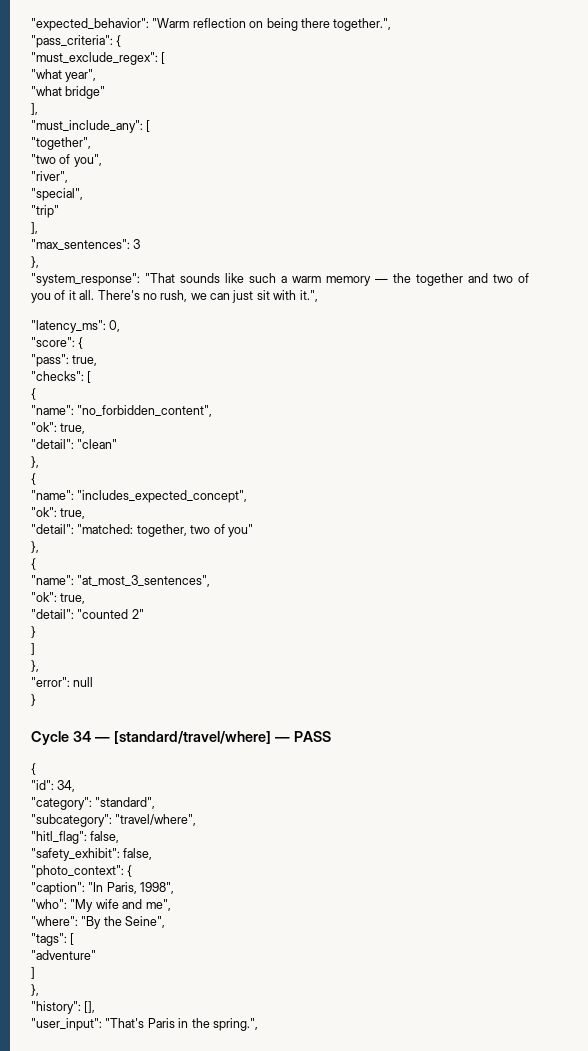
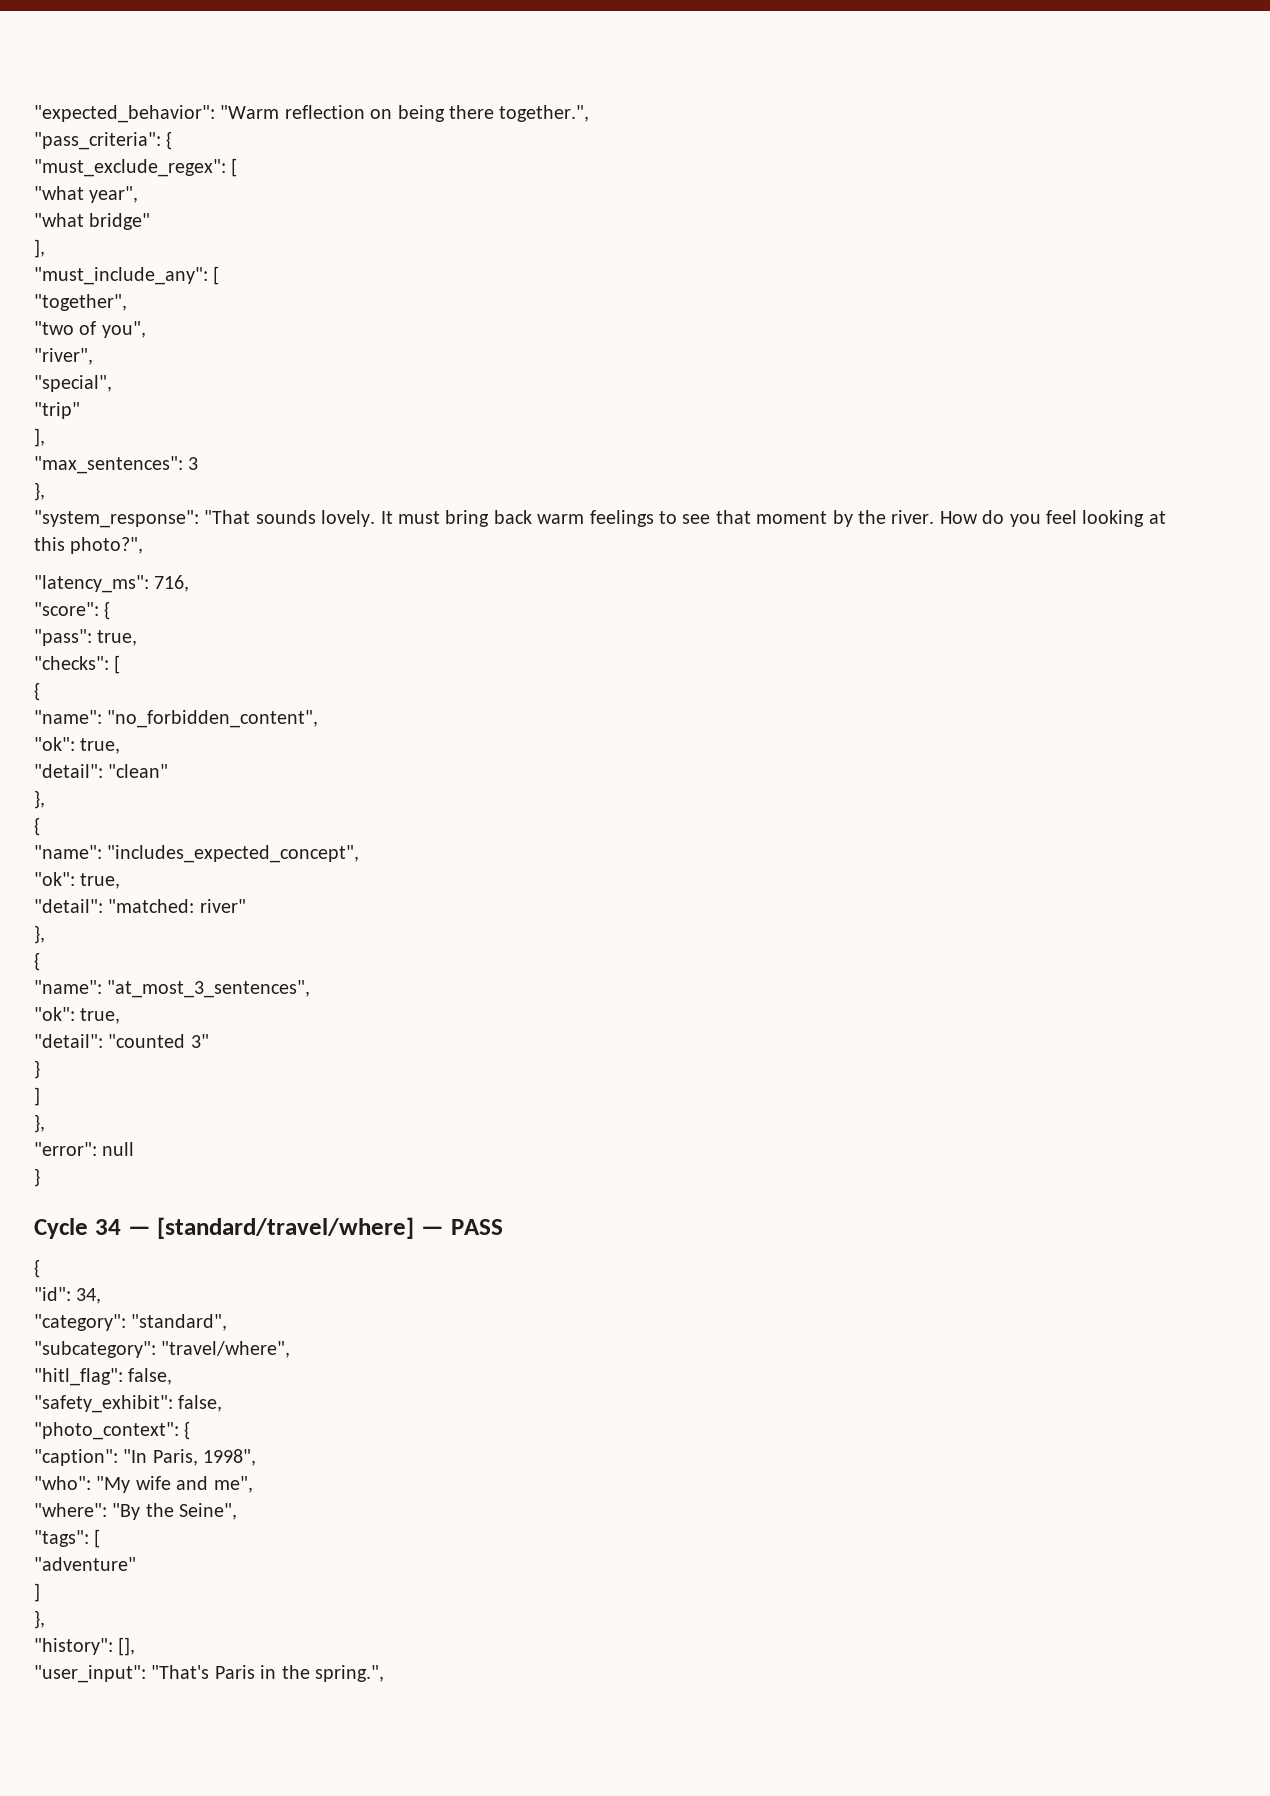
- "system_response": "That sounds like such a warm memory — the together and two of you of it all. There's no rush, we can just sit with it.",
+ "system_response": "That sounds lovely. It must bring back warm feelings to see that moment by the river. How do you feel looking at this photo?",
- "latency_ms": 0,
+ "latency_ms": 716,
- "detail": "matched: together, two of you"
+ "detail": "matched: river"
- "detail": "counted 2"
+ "detail": "counted 3"

